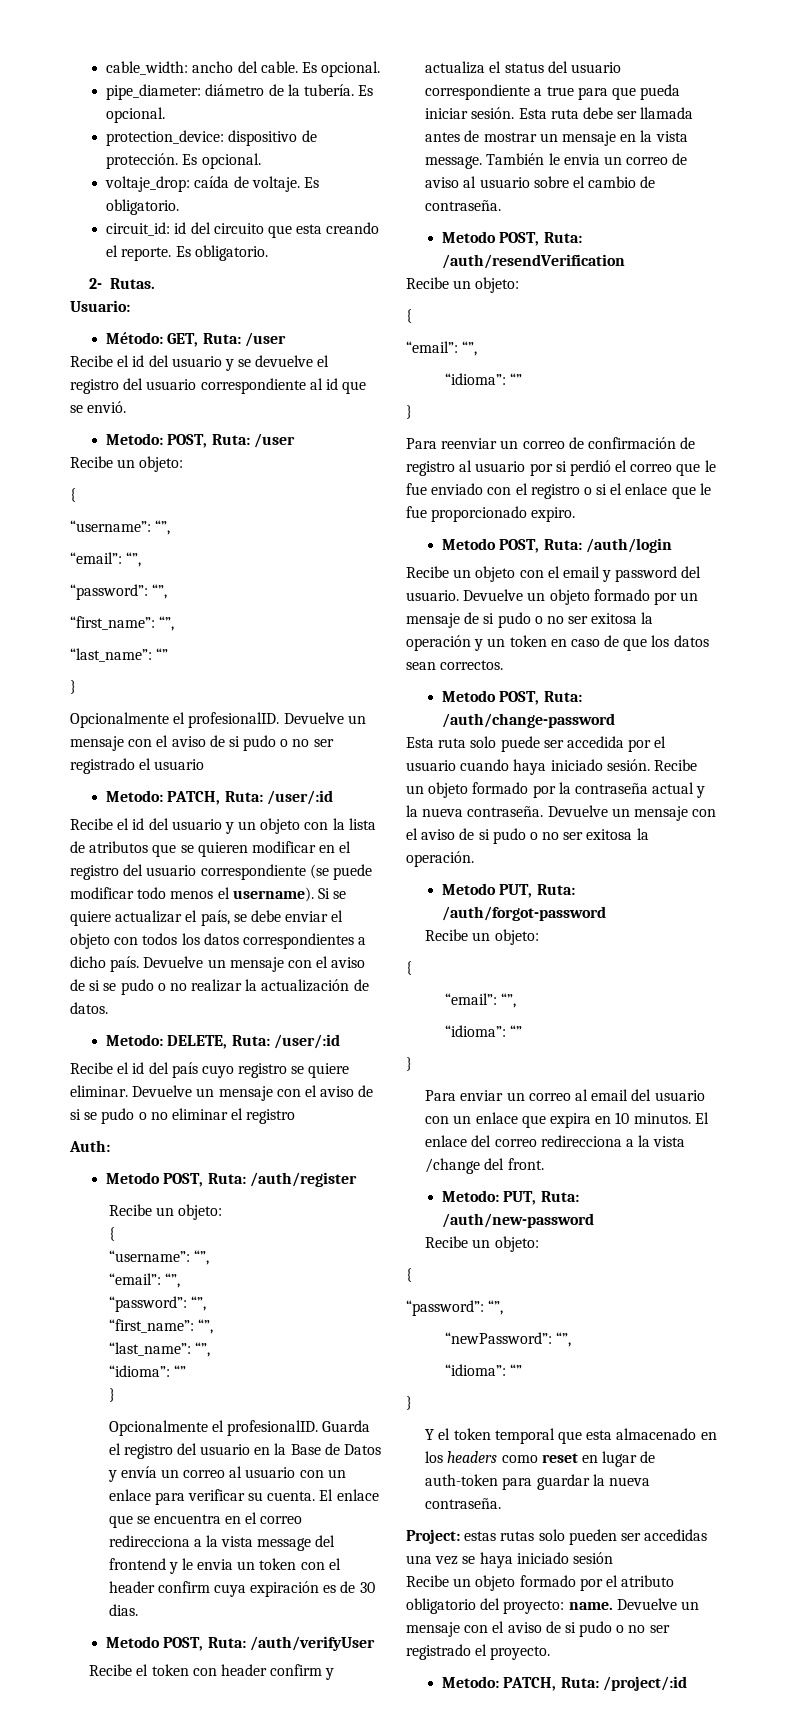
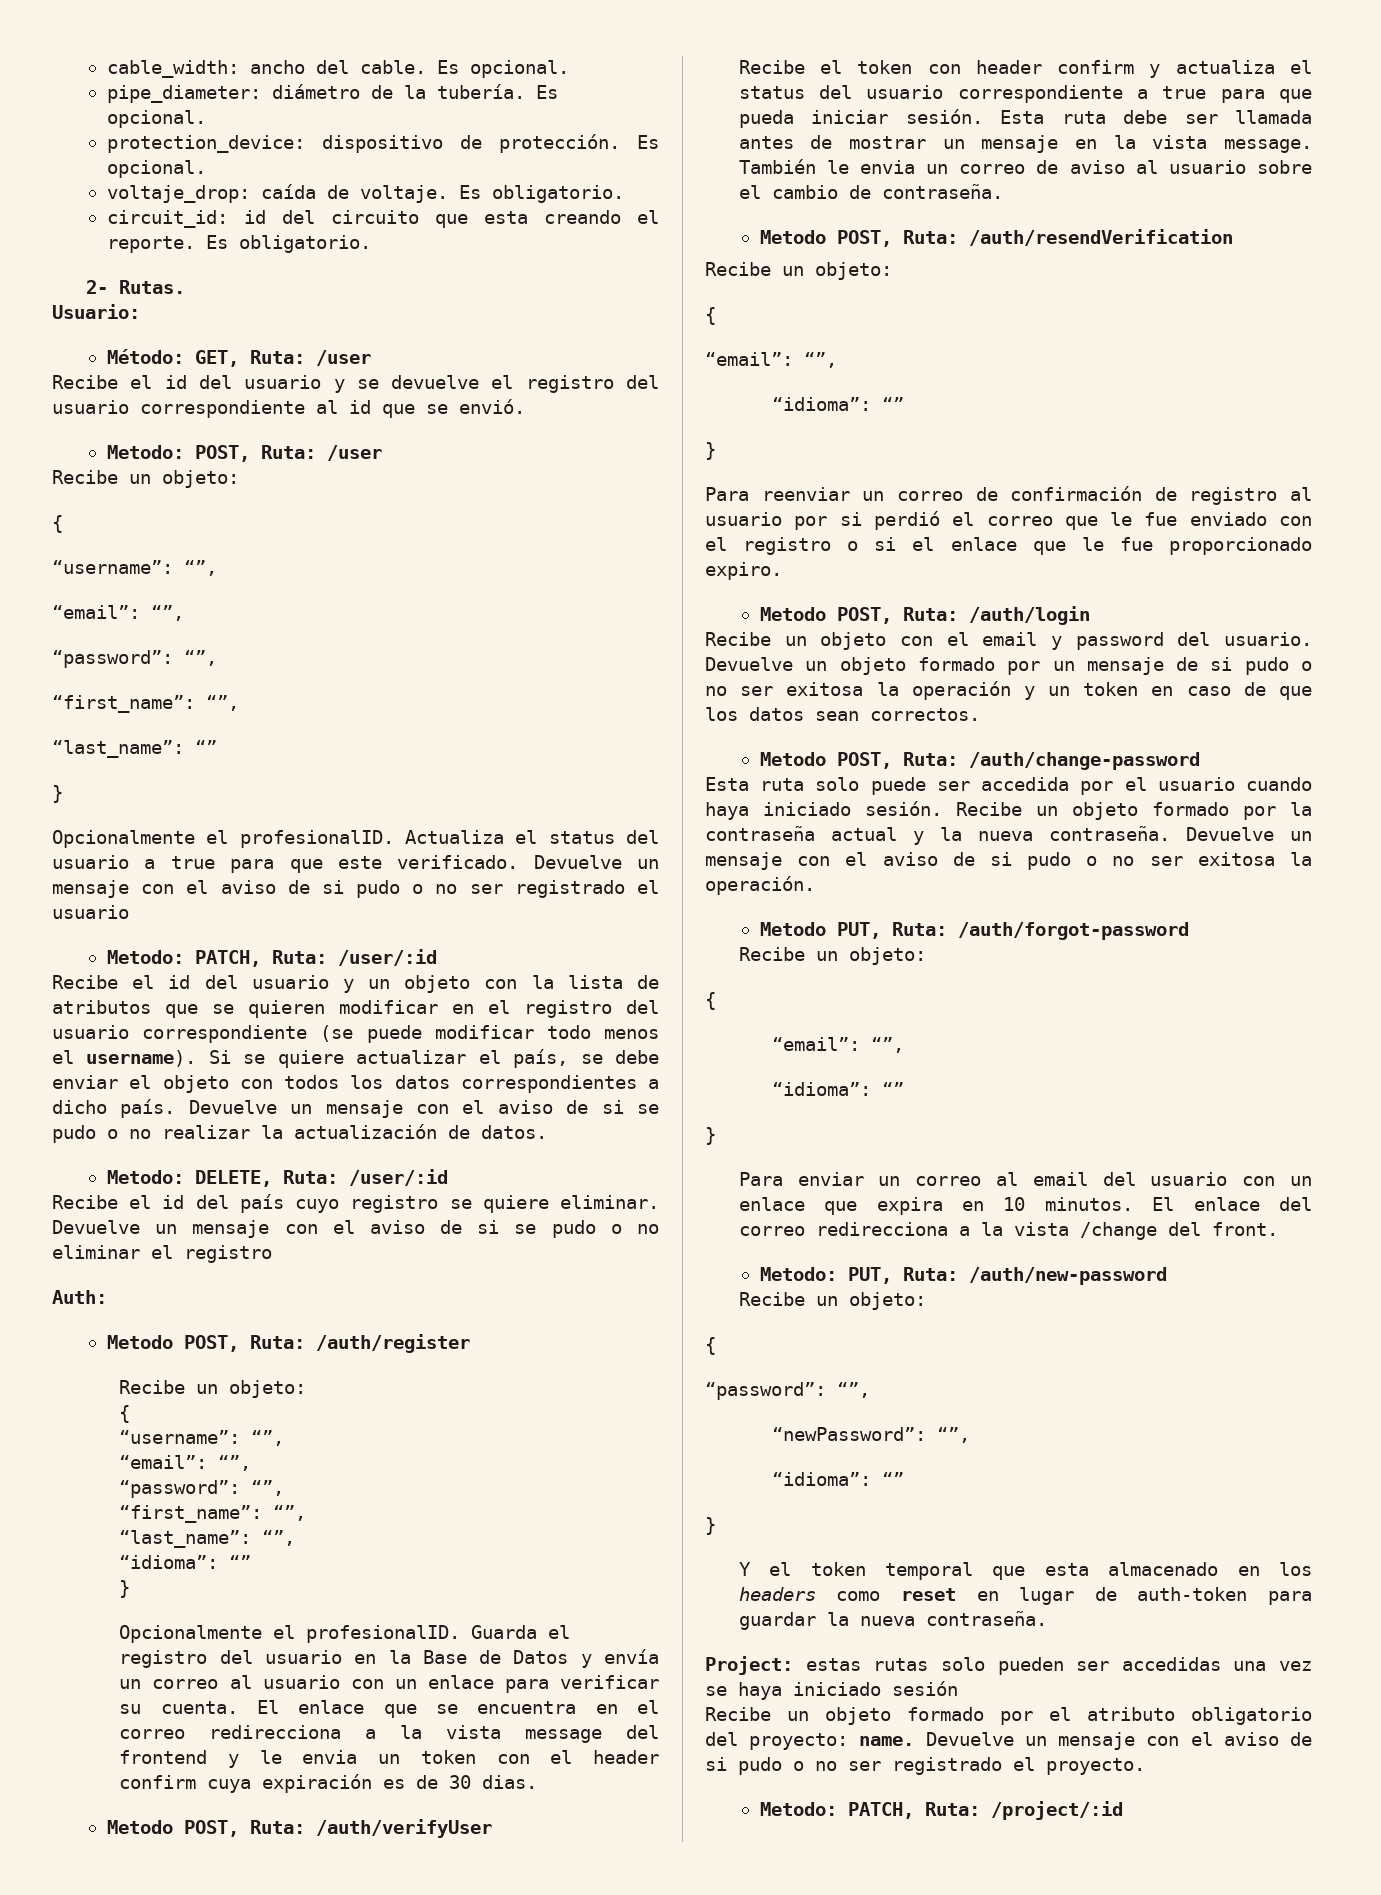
+ Actualiza el status del usuario a true para que este verificado.

